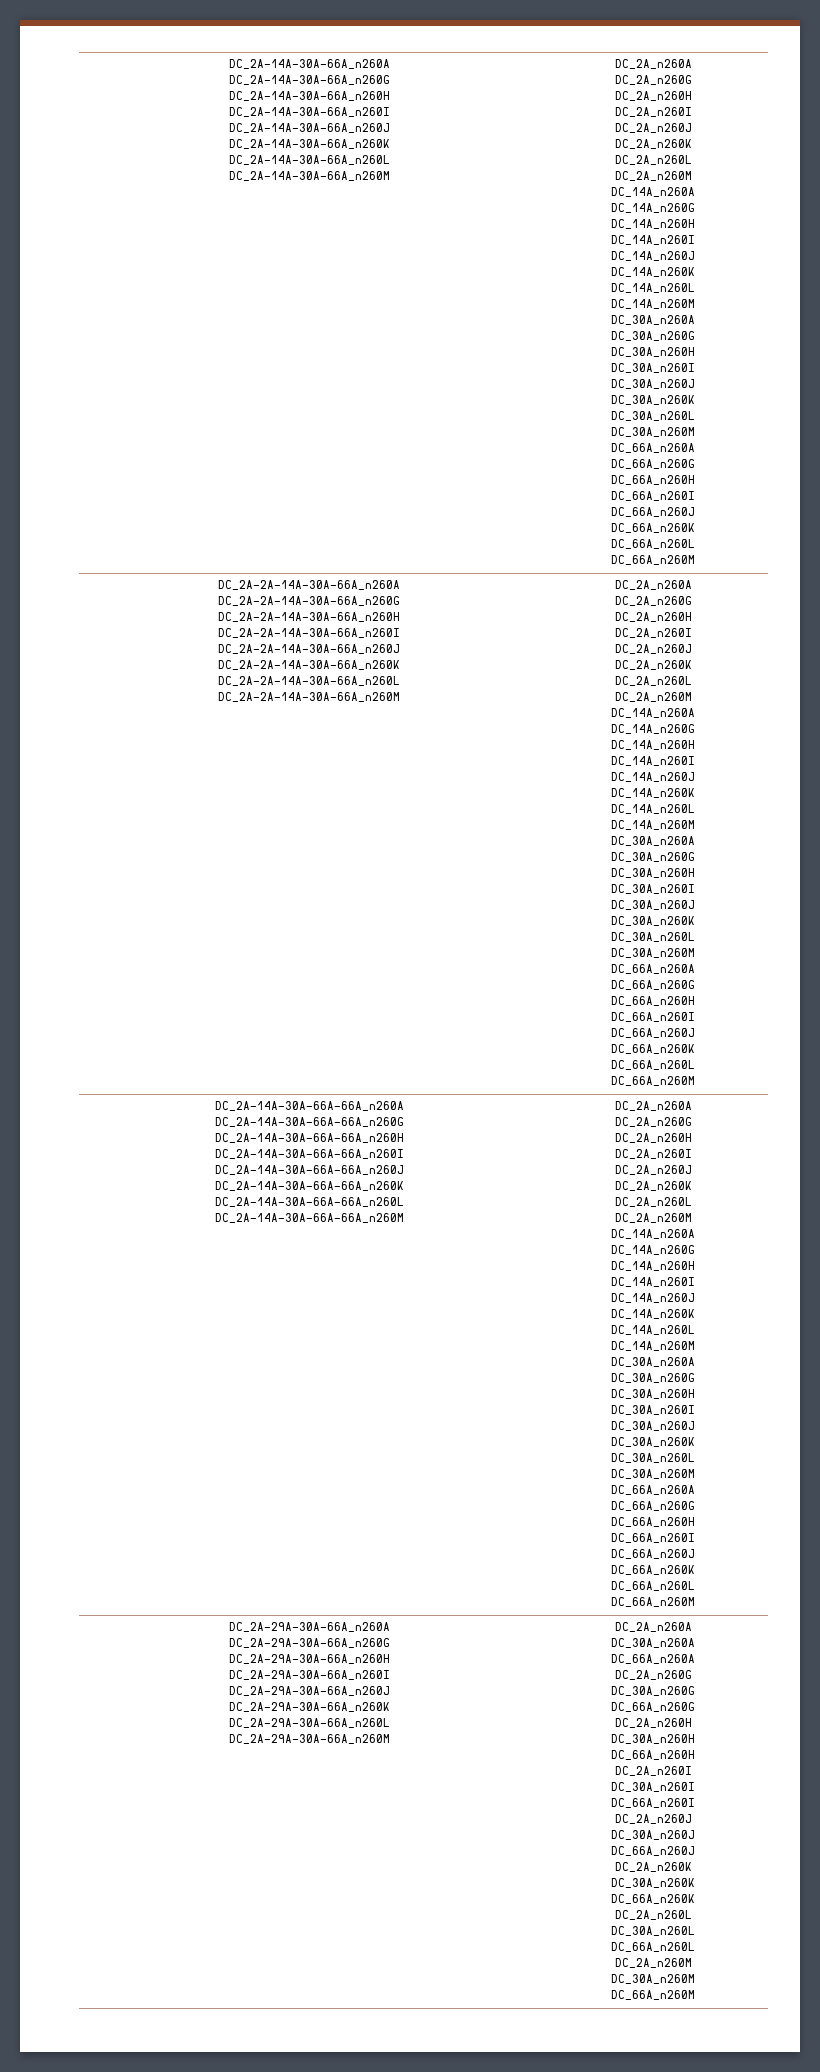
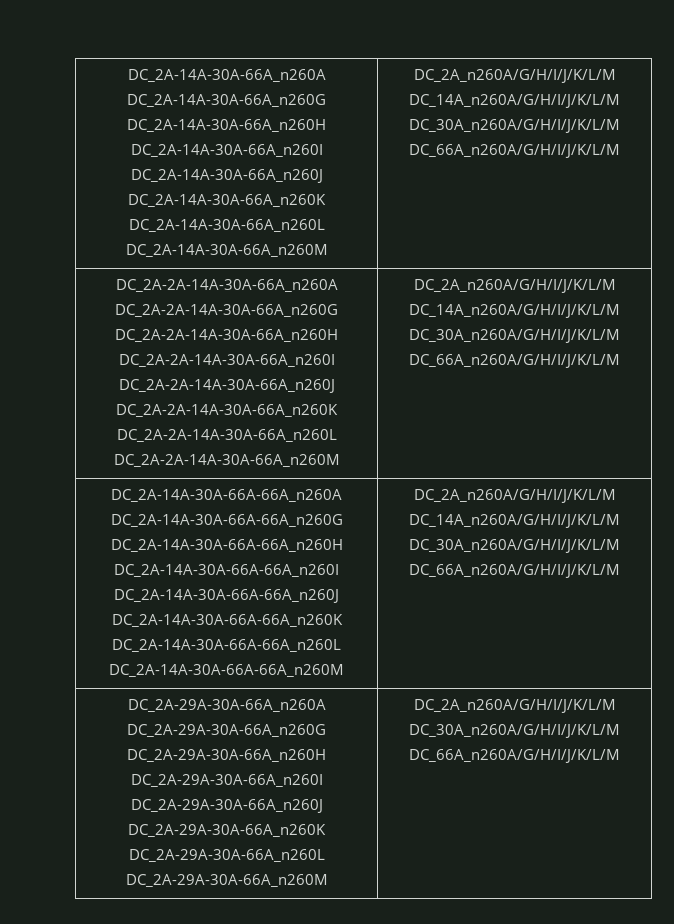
  DC_2A-14A-30A-66A_n260A
  DC_2A-14A-30A-66A_n260G
  DC_2A-14A-30A-66A_n260H
  DC_2A-14A-30A-66A_n260I
  DC_2A-14A-30A-66A_n260J
  DC_2A-14A-30A-66A_n260K
  DC_2A-14A-30A-66A_n260L
- DC_2A-14A-30A-66A_n260M | DC_2A_n260A
- DC_2A_n260G
- DC_2A_n260H
- DC_2A_n260I
- DC_2A_n260J
- DC_2A_n260K
- DC_2A_n260L
- DC_2A_n260M
- DC_14A_n260A
- DC_14A_n260G
- DC_14A_n260H
- DC_14A_n260I
- DC_14A_n260J
- DC_14A_n260K
- DC_14A_n260L
- DC_14A_n260M
- DC_30A_n260A
- DC_30A_n260G
- DC_30A_n260H
- DC_30A_n260I
- DC_30A_n260J
- DC_30A_n260K
- DC_30A_n260L
- DC_30A_n260M
- DC_66A_n260A
- DC_66A_n260G
- DC_66A_n260H
- DC_66A_n260I
- DC_66A_n260J
- DC_66A_n260K
- DC_66A_n260L
- DC_66A_n260M
+ DC_2A-14A-30A-66A_n260M | DC_2A_n260A/G/H/I/J/K/L/M
+ DC_14A_n260A/G/H/I/J/K/L/M
+ DC_30A_n260A/G/H/I/J/K/L/M
+ DC_66A_n260A/G/H/I/J/K/L/M
  DC_2A-2A-14A-30A-66A_n260A
  DC_2A-2A-14A-30A-66A_n260G
  DC_2A-2A-14A-30A-66A_n260H
  DC_2A-2A-14A-30A-66A_n260I
  DC_2A-2A-14A-30A-66A_n260J
  DC_2A-2A-14A-30A-66A_n260K
  DC_2A-2A-14A-30A-66A_n260L
- DC_2A-2A-14A-30A-66A_n260M | DC_2A_n260A
- DC_2A_n260G
- DC_2A_n260H
- DC_2A_n260I
- DC_2A_n260J
- DC_2A_n260K
- DC_2A_n260L
- DC_2A_n260M
- DC_14A_n260A
- DC_14A_n260G
- DC_14A_n260H
- DC_14A_n260I
- DC_14A_n260J
- DC_14A_n260K
- DC_14A_n260L
- DC_14A_n260M
- DC_30A_n260A
- DC_30A_n260G
- DC_30A_n260H
- DC_30A_n260I
- DC_30A_n260J
- DC_30A_n260K
- DC_30A_n260L
- DC_30A_n260M
- DC_66A_n260A
- DC_66A_n260G
- DC_66A_n260H
- DC_66A_n260I
- DC_66A_n260J
- DC_66A_n260K
- DC_66A_n260L
- DC_66A_n260M
+ DC_2A-2A-14A-30A-66A_n260M | DC_2A_n260A/G/H/I/J/K/L/M
+ DC_14A_n260A/G/H/I/J/K/L/M
+ DC_30A_n260A/G/H/I/J/K/L/M
+ DC_66A_n260A/G/H/I/J/K/L/M
  DC_2A-14A-30A-66A-66A_n260A
  DC_2A-14A-30A-66A-66A_n260G
  DC_2A-14A-30A-66A-66A_n260H
  DC_2A-14A-30A-66A-66A_n260I
  DC_2A-14A-30A-66A-66A_n260J
  DC_2A-14A-30A-66A-66A_n260K
  DC_2A-14A-30A-66A-66A_n260L
- DC_2A-14A-30A-66A-66A_n260M | DC_2A_n260A
- DC_2A_n260G
- DC_2A_n260H
- DC_2A_n260I
- DC_2A_n260J
- DC_2A_n260K
- DC_2A_n260L
- DC_2A_n260M
- DC_14A_n260A
- DC_14A_n260G
- DC_14A_n260H
- DC_14A_n260I
- DC_14A_n260J
- DC_14A_n260K
- DC_14A_n260L
- DC_14A_n260M
- DC_30A_n260A
- DC_30A_n260G
- DC_30A_n260H
- DC_30A_n260I
- DC_30A_n260J
- DC_30A_n260K
- DC_30A_n260L
- DC_30A_n260M
- DC_66A_n260A
- DC_66A_n260G
- DC_66A_n260H
- DC_66A_n260I
- DC_66A_n260J
- DC_66A_n260K
- DC_66A_n260L
- DC_66A_n260M
+ DC_2A-14A-30A-66A-66A_n260M | DC_2A_n260A/G/H/I/J/K/L/M
+ DC_14A_n260A/G/H/I/J/K/L/M
+ DC_30A_n260A/G/H/I/J/K/L/M
+ DC_66A_n260A/G/H/I/J/K/L/M
  DC_2A-29A-30A-66A_n260A
  DC_2A-29A-30A-66A_n260G
  DC_2A-29A-30A-66A_n260H
  DC_2A-29A-30A-66A_n260I
  DC_2A-29A-30A-66A_n260J
  DC_2A-29A-30A-66A_n260K
  DC_2A-29A-30A-66A_n260L
- DC_2A-29A-30A-66A_n260M | DC_2A_n260A
- DC_30A_n260A
- DC_66A_n260A
- DC_2A_n260G
- DC_30A_n260G
- DC_66A_n260G
- DC_2A_n260H
- DC_30A_n260H
- DC_66A_n260H
- DC_2A_n260I
- DC_30A_n260I
- DC_66A_n260I
- DC_2A_n260J
- DC_30A_n260J
- DC_66A_n260J
- DC_2A_n260K
- DC_30A_n260K
- DC_66A_n260K
- DC_2A_n260L
- DC_30A_n260L
- DC_66A_n260L
- DC_2A_n260M
- DC_30A_n260M
- DC_66A_n260M
+ DC_2A-29A-30A-66A_n260M | DC_2A_n260A/G/H/I/J/K/L/M
+ DC_30A_n260A/G/H/I/J/K/L/M
+ DC_66A_n260A/G/H/I/J/K/L/M

